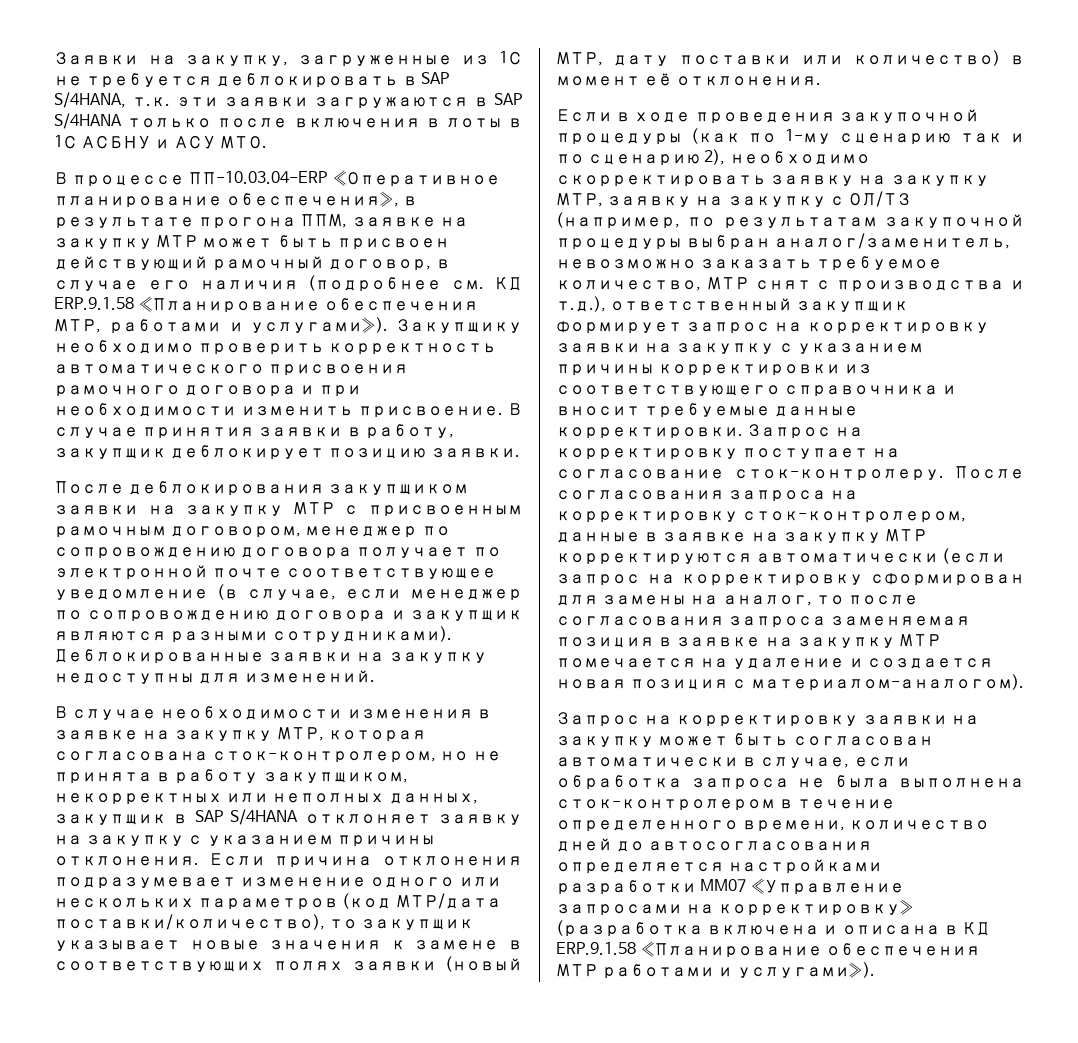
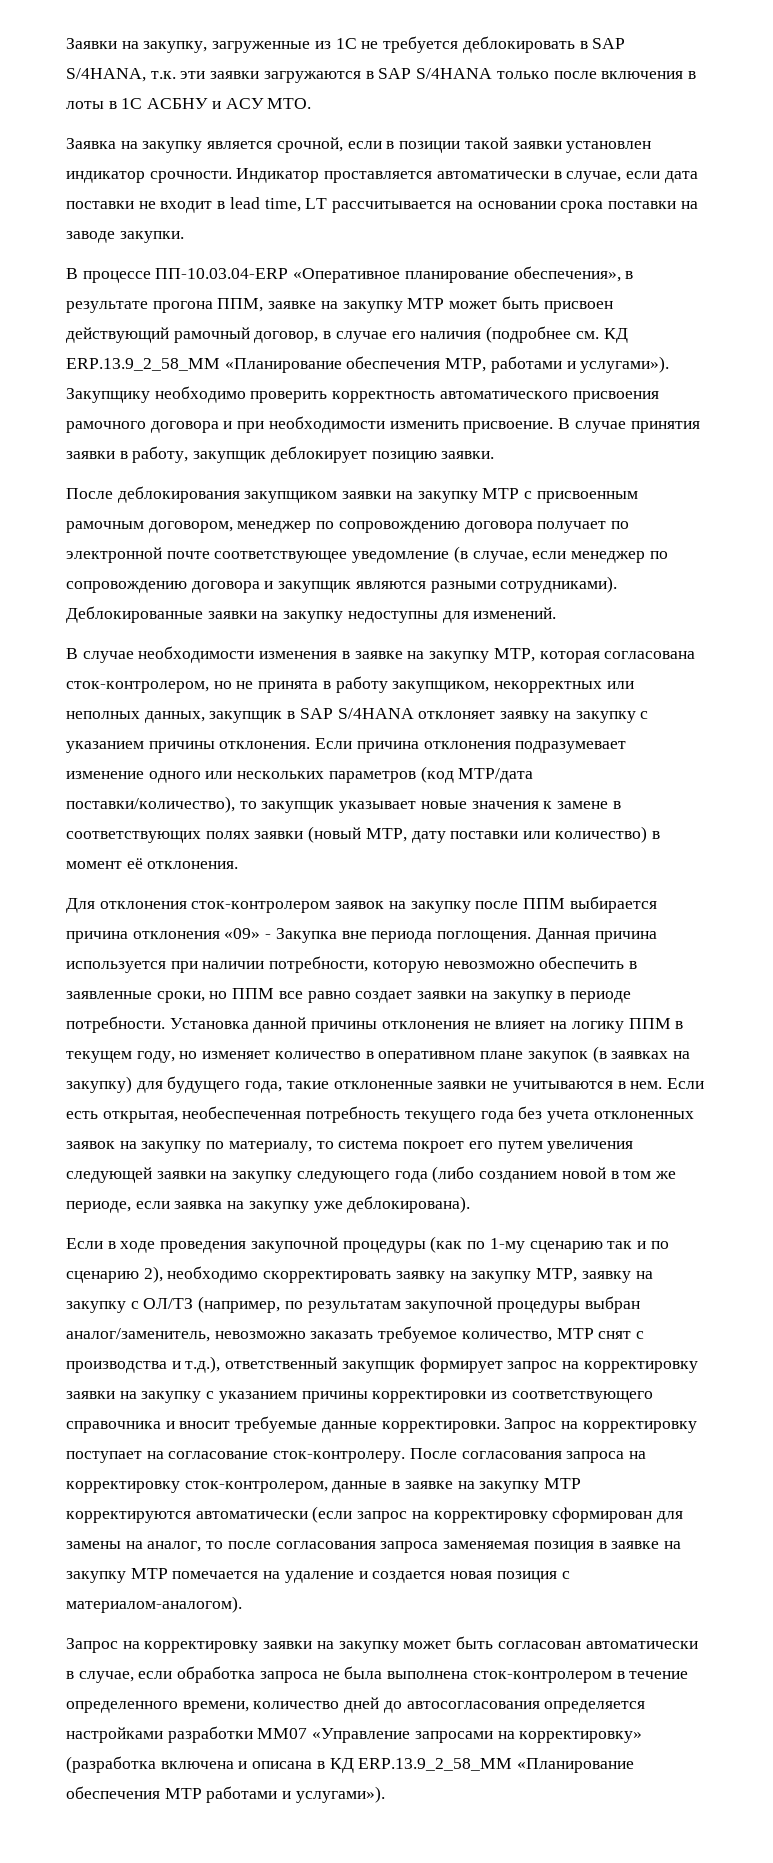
+ Заявка на закупку является срочной, если в позиции такой заявки установлен индикатор срочности. Индикатор проставляется автоматически в случае, если дата поставки не входит в lead time, LT рассчитывается на основании срока поставки на заводе закупки.
- В процессе ПП-10.03.04-ERP «Оперативное планирование обеспечения», в результате прогона ППМ, заявке на закупку МТР может быть присвоен действующий рамочный договор, в случае его наличия (подробнее см. КД ERP.9.1.58 «Планирование обеспечения МТР, работами и услугами»).
+ В процессе ПП-10.03.04-ERP «Оперативное планирование обеспечения», в результате прогона ППМ, заявке на закупку МТР может быть присвоен действующий рамочный договор, в случае его наличия (подробнее см. КД ERP.13.9_2_58_MM «Планирование обеспечения МТР, работами и услугами»).
+ Для отклонения сток-контролером заявок на закупку после ППМ выбирается причина отклонения «09» - Закупка вне периода поглощения. Данная причина используется при наличии потребности, которую невозможно обеспечить в заявленные сроки, но ППМ все равно создает заявки на закупку в периоде потребности. Установка данной причины отклонения не влияет на логику ППМ в текущем году, но изменяет количество в оперативном плане закупок (в заявках на закупку) для будущего года, такие отклоненные заявки не учитываются в нем. Если есть открытая, необеспеченная потребность текущего года без учета отклоненных заявок на закупку по материалу, то система покроет его путем увеличения следующей заявки на закупку следующего года (либо созданием новой в том же периоде, если заявка на закупку уже деблокирована).
- Запрос на корректировку заявки на закупку может быть согласован автоматически в случае, если обработка запроса не была выполнена сток-контролером в течение определенного времени, количество дней до автосогласования определяется настройками разработки MM07 «Управление запросами на корректировку» (разработка включена и описана в КД ERP.9.1.58 «Планирование обеспечения МТР работами и услугами»).
+ Запрос на корректировку заявки на закупку может быть согласован автоматически в случае, если обработка запроса не была выполнена сток-контролером в течение определенного времени, количество дней до автосогласования определяется настройками разработки MM07 «Управление запросами на корректировку» (разработка включена и описана в КД ERP.13.9_2_58_MM «Планирование обеспечения МТР работами и услугами»).

